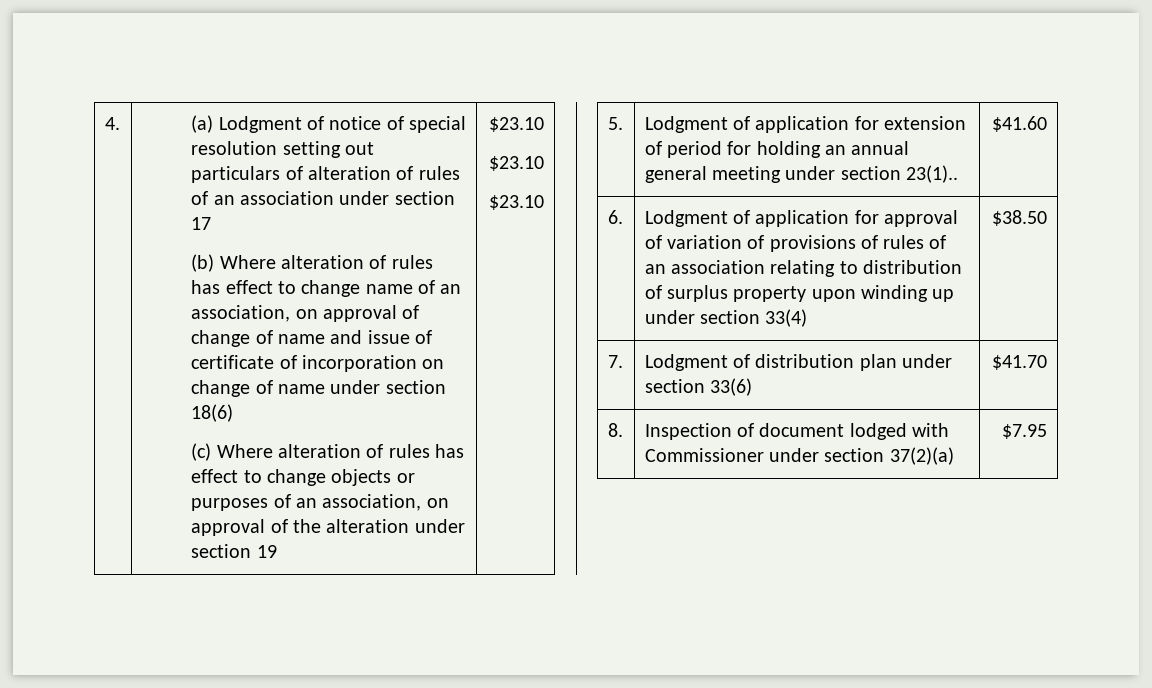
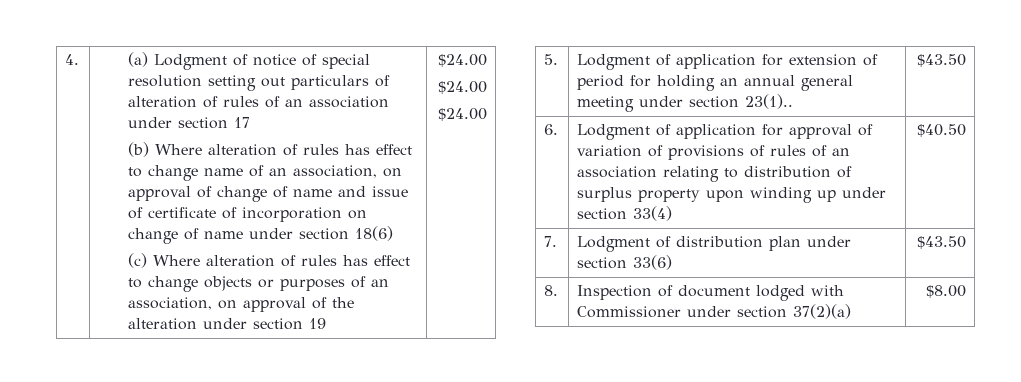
- (c) Where alteration of rules has effect to change objects or purposes of an association, on approval of the alteration under section 19 | $23.10
- $23.10
- $23.10
+ (c) Where alteration of rules has effect to change objects or purposes of an association, on approval of the alteration under section 19 | $24.00
+ $24.00
+ $24.00
- 5. | Lodgment of application for extension of period for holding an annual general meeting under section 23(1).. | $41.60
+ 5. | Lodgment of application for extension of period for holding an annual general meeting under section 23(1).. | $43.50
- 6. | Lodgment of application for approval of variation of provisions of rules of an association relating to distribution of surplus property upon winding up under section 33(4) | $38.50
+ 6. | Lodgment of application for approval of variation of provisions of rules of an association relating to distribution of surplus property upon winding up under section 33(4) | $40.50
- 7. | Lodgment of distribution plan under section 33(6) | $41.70
+ 7. | Lodgment of distribution plan under section 33(6) | $43.50
- 8. | Inspection of document lodged with Commissioner under section 37(2)(a) | $7.95
+ 8. | Inspection of document lodged with Commissioner under section 37(2)(a) | $8.00

